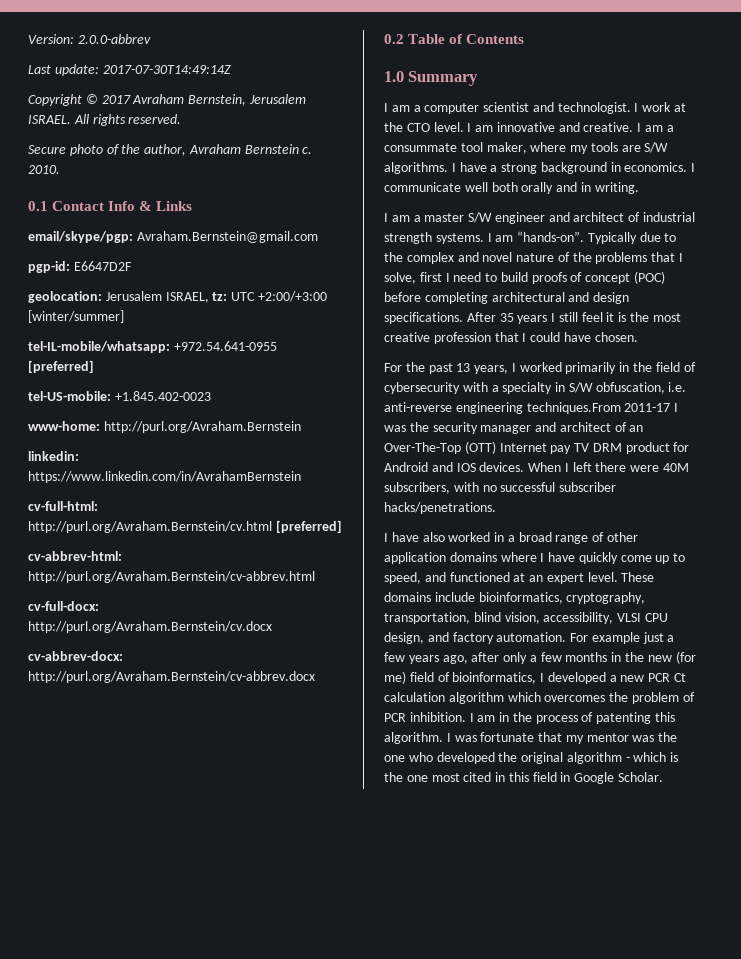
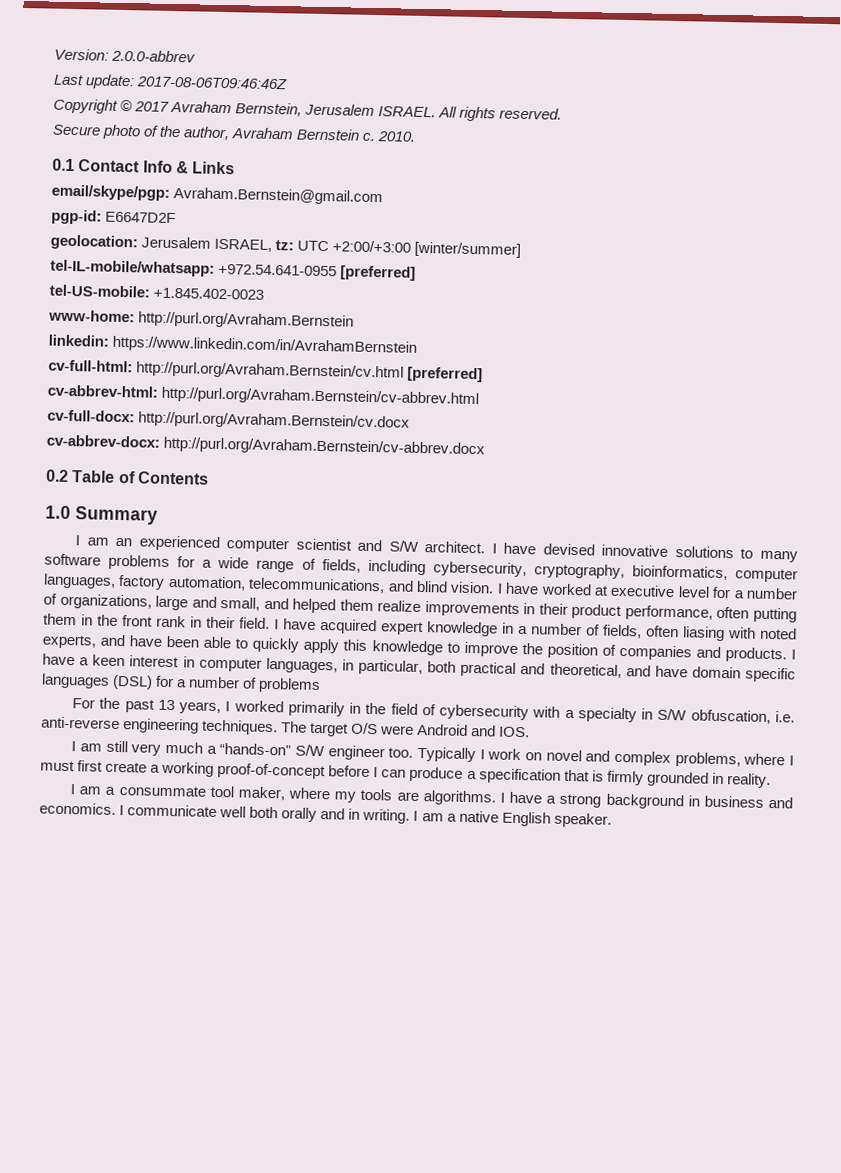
- Last update: 2017-07-30T14:49:14Z
+ Last update: 2017-08-06T09:46:46Z
- I am a computer scientist and technologist. I work at the CTO level. I am innovative and creative. I am a consummate tool maker, where my tools are S/W algorithms. I have a strong background in economics. I communicate well both orally and in writing.
- I am a master S/W engineer and architect of industrial strength systems. I am “hands-on”. Typically due to the complex and novel nature of the problems that I solve, first I need to build proofs of concept (POC) before completing architectural and design specifications. After 35 years I still feel it is the most creative profession that I could have chosen.
+ I am an experienced computer scientist and S/W architect. I have devised innovative solutions to many software problems for a wide range of fields, including cybersecurity, cryptography, bioinformatics, computer languages, factory automation, telecommunications, and blind vision. I have worked at executive level for a number of organizations, large and small, and helped them realize improvements in their product performance, often putting them in the front rank in their field. I have acquired expert knowledge in a number of fields, often liasing with noted experts, and have been able to quickly apply this knowledge to improve the position of companies and products. I have a keen interest in computer languages, in particular, both practical and theoretical, and have domain specific languages (DSL) for a number of problems
- For the past 13 years, I worked primarily in the field of cybersecurity with a specialty in S/W obfuscation, i.e. anti-reverse engineering techniques.From 2011-17 I was the security manager and architect of an Over-The-Top (OTT) Internet pay TV DRM product for Android and IOS devices. When I left there were 40M subscribers, with no successful subscriber hacks/penetrations.
- I have also worked in a broad range of other application domains where I have quickly come up to speed, and functioned at an expert level. These domains include bioinformatics, cryptography, transportation, blind vision, accessibility, VLSI CPU design, and factory automation. For example just a few years ago, after only a few months in the new (for me) field of bioinformatics, I developed a new PCR Ct calculation algorithm which overcomes the problem of PCR inhibition. I am in the process of patenting this algorithm. I was fortunate that my mentor was the one who developed the original algorithm - which is the one most cited in this field in Google Scholar.
+ For the past 13 years, I worked primarily in the field of cybersecurity with a specialty in S/W obfuscation, i.e. anti-reverse engineering techniques. The target O/S were Android and IOS.
+ I am still very much a “hands-on” S/W engineer too. Typically I work on novel and complex problems, where I must first create a working proof-of-concept before I can produce a specification that is firmly grounded in reality.
+ I am a consummate tool maker, where my tools are algorithms. I have a strong background in business and economics. I communicate well both orally and in writing. I am a native English speaker.

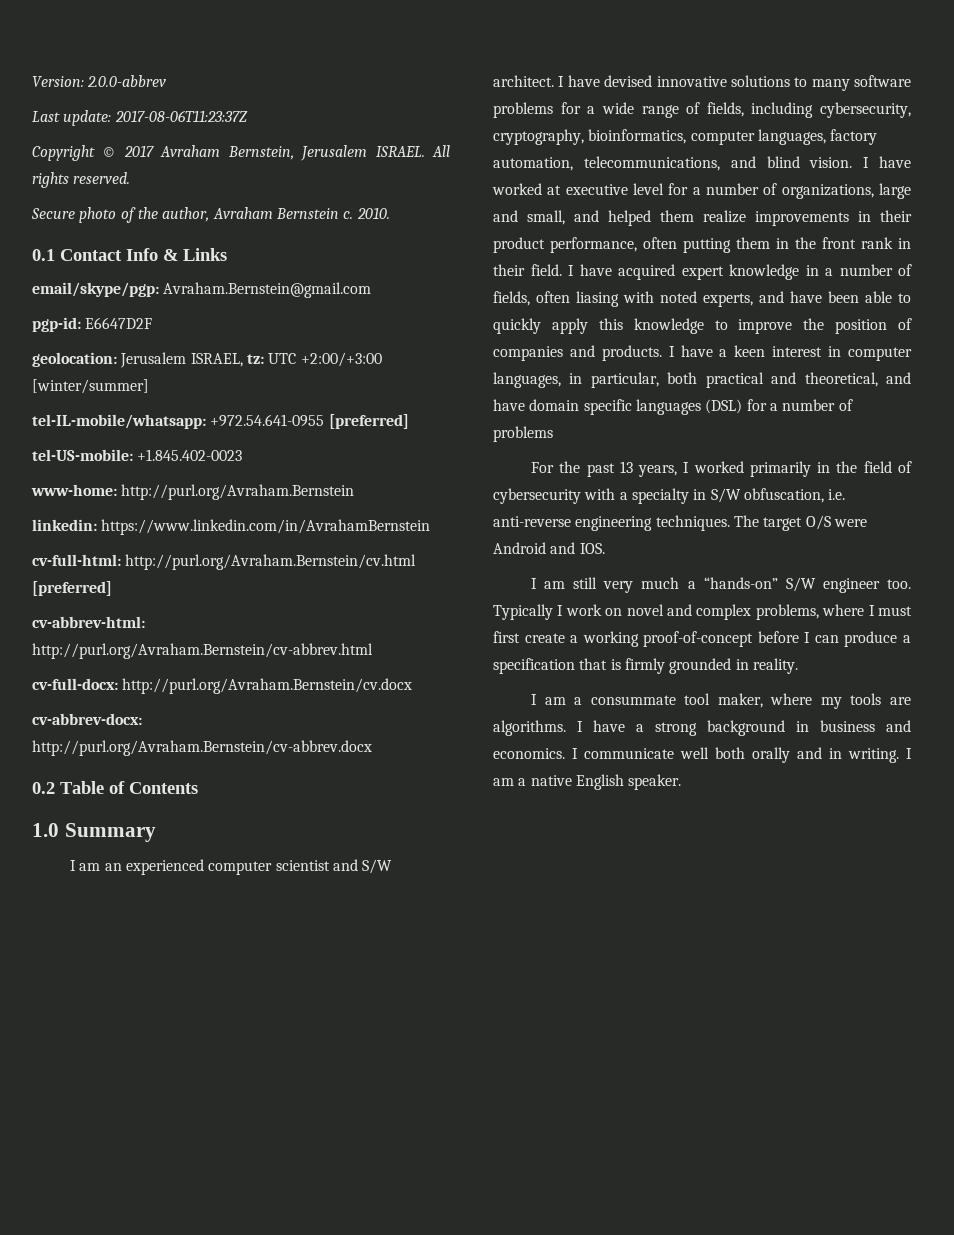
- Last update: 2017-08-06T09:46:46Z
+ Last update: 2017-08-06T11:23:37Z

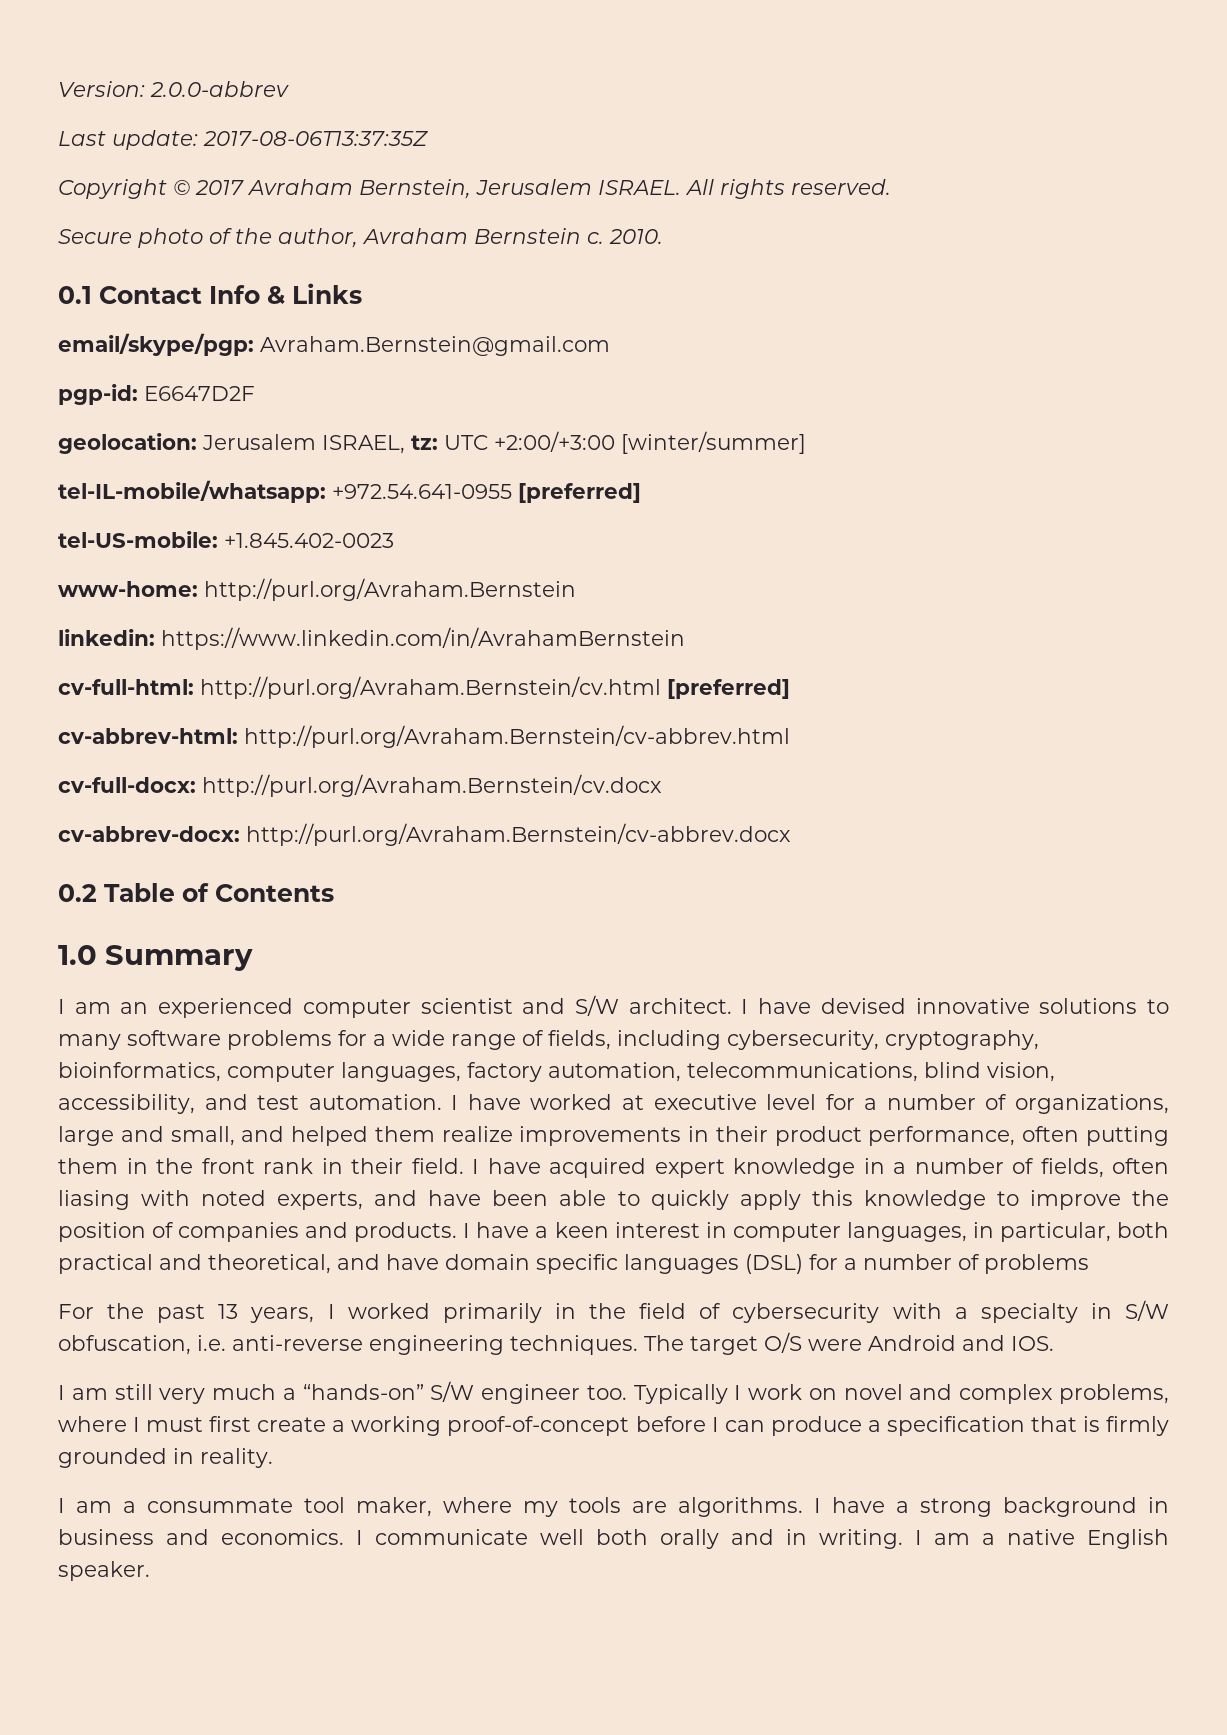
- Last update: 2017-08-06T11:23:37Z
+ Last update: 2017-08-06T13:37:35Z
- I have devised innovative solutions to many software problems for a wide range of fields, including cybersecurity, cryptography, bioinformatics, computer languages, factory automation, telecommunications, and blind vision.
+ I have devised innovative solutions to many software problems for a wide range of fields, including cybersecurity, cryptography, bioinformatics, computer languages, factory automation, telecommunications, blind vision, accessibility, and test automation.

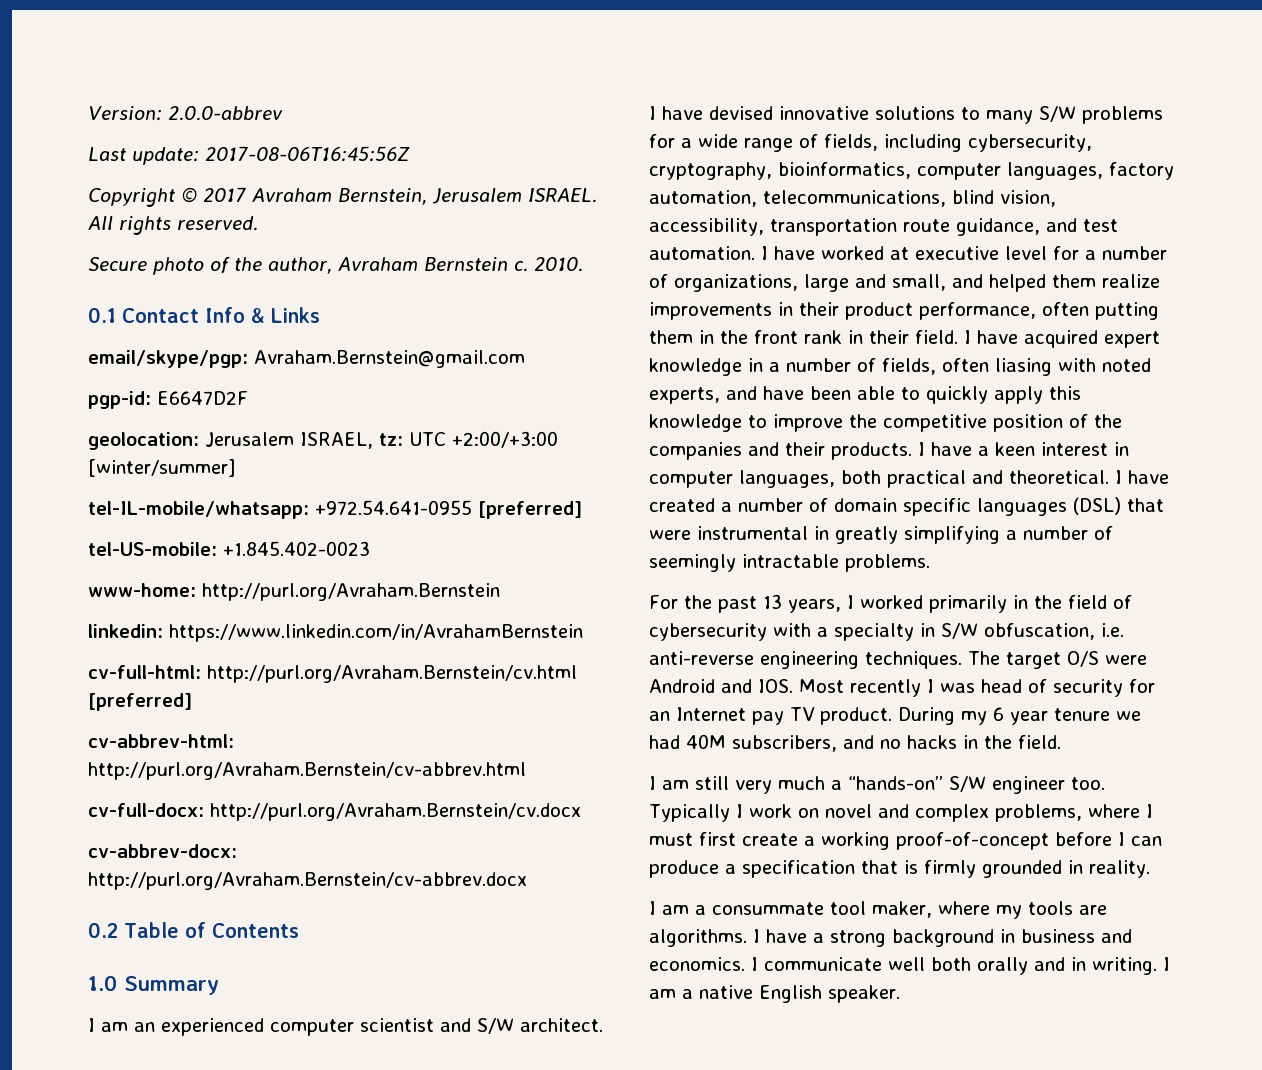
- Last update: 2017-08-06T13:37:35Z
+ Last update: 2017-08-06T16:45:56Z
- I have devised innovative solutions to many software problems for a wide range of fields, including cybersecurity, cryptography, bioinformatics, computer languages, factory automation, telecommunications, blind vision, accessibility, and test automation.
+ I have devised innovative solutions to many S/W problems for a wide range of fields, including cybersecurity, cryptography, bioinformatics, computer languages, factory automation, telecommunications, blind vision, accessibility, transportation route guidance, and test automation.
- I have acquired expert knowledge in a number of fields, often liasing with noted experts, and have been able to quickly apply this knowledge to improve the position of companies and products.
+ I have acquired expert knowledge in a number of fields, often liasing with noted experts, and have been able to quickly apply this knowledge to improve the competitive position of the companies and their products.
- I have a keen interest in computer languages, in particular, both practical and theoretical, and have domain specific languages (DSL) for a number of problems
+ I have a keen interest in computer languages, both practical and theoretical. I have created a number of domain specific languages (DSL) that were instrumental in greatly simplifying a number of seemingly intractable problems.
- The target O/S were Android and IOS.
+ The target O/S were Android and IOS. Most recently I was head of security for an Internet pay TV product. During my 6 year tenure we had 40M subscribers, and no hacks in the field.

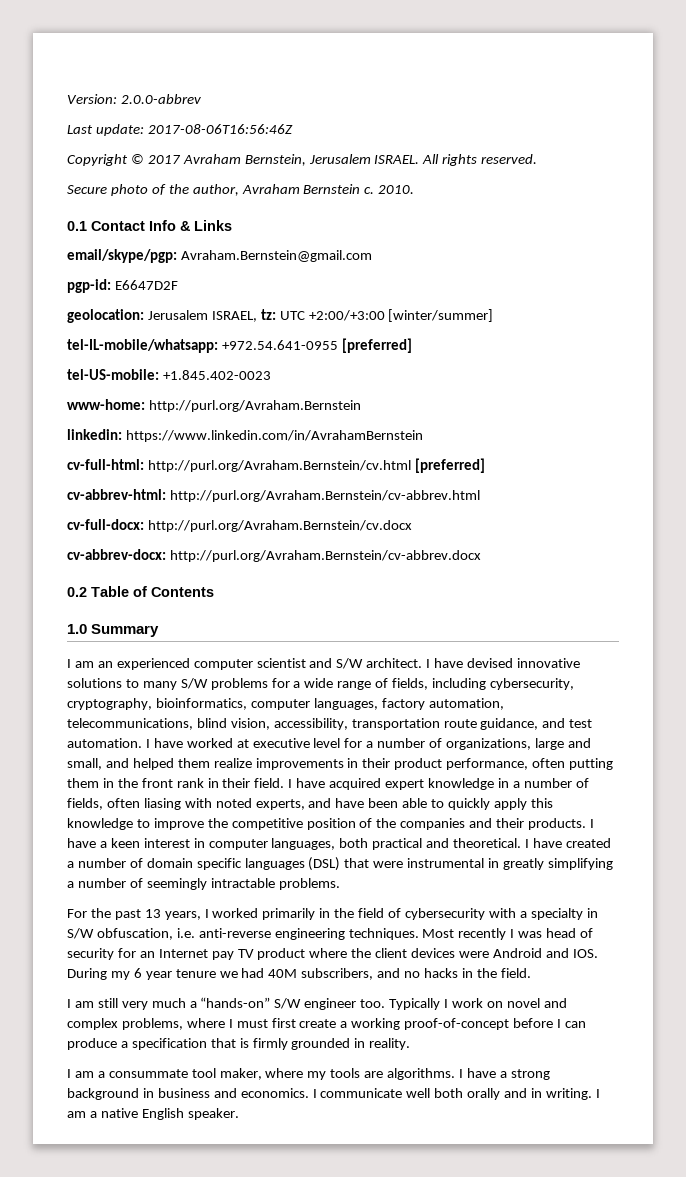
- Last update: 2017-08-06T16:45:56Z
+ Last update: 2017-08-06T16:56:46Z
- The target O/S were Android and IOS. Most recently I was head of security for an Internet pay TV product. During my 6 year tenure we had 40M subscribers, and no hacks in the field.
+ Most recently I was head of security for an Internet pay TV product where the client devices were Android and IOS. During my 6 year tenure we had 40M subscribers, and no hacks in the field.

